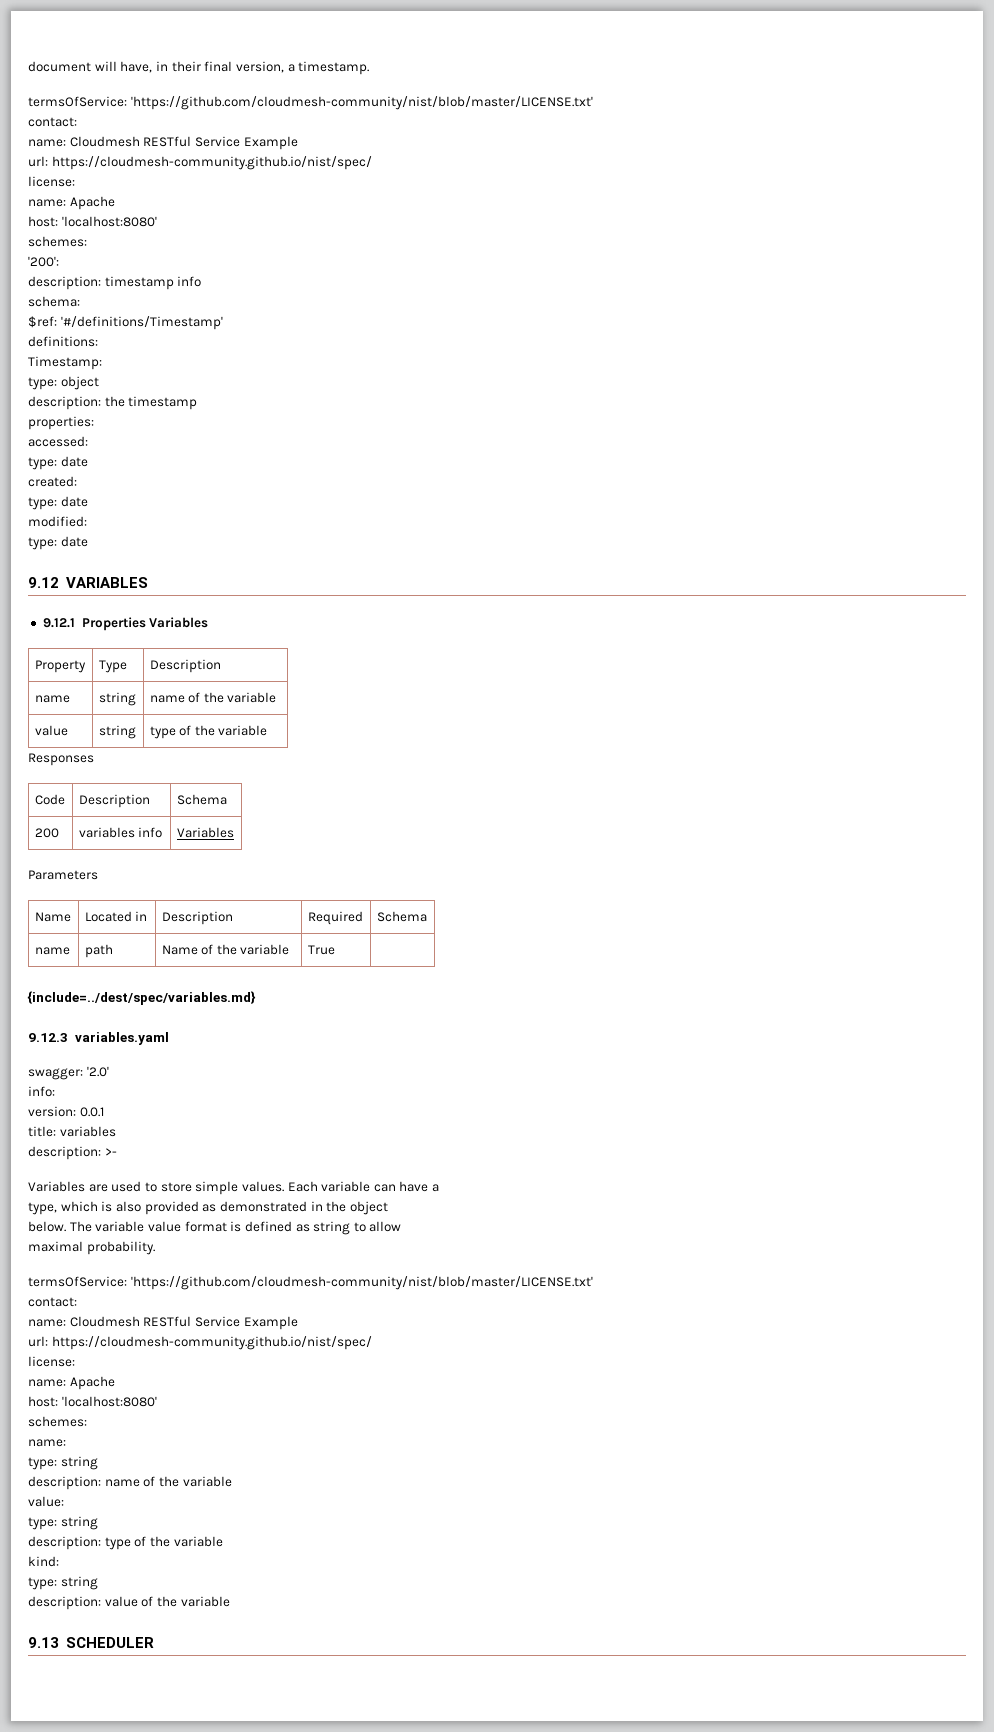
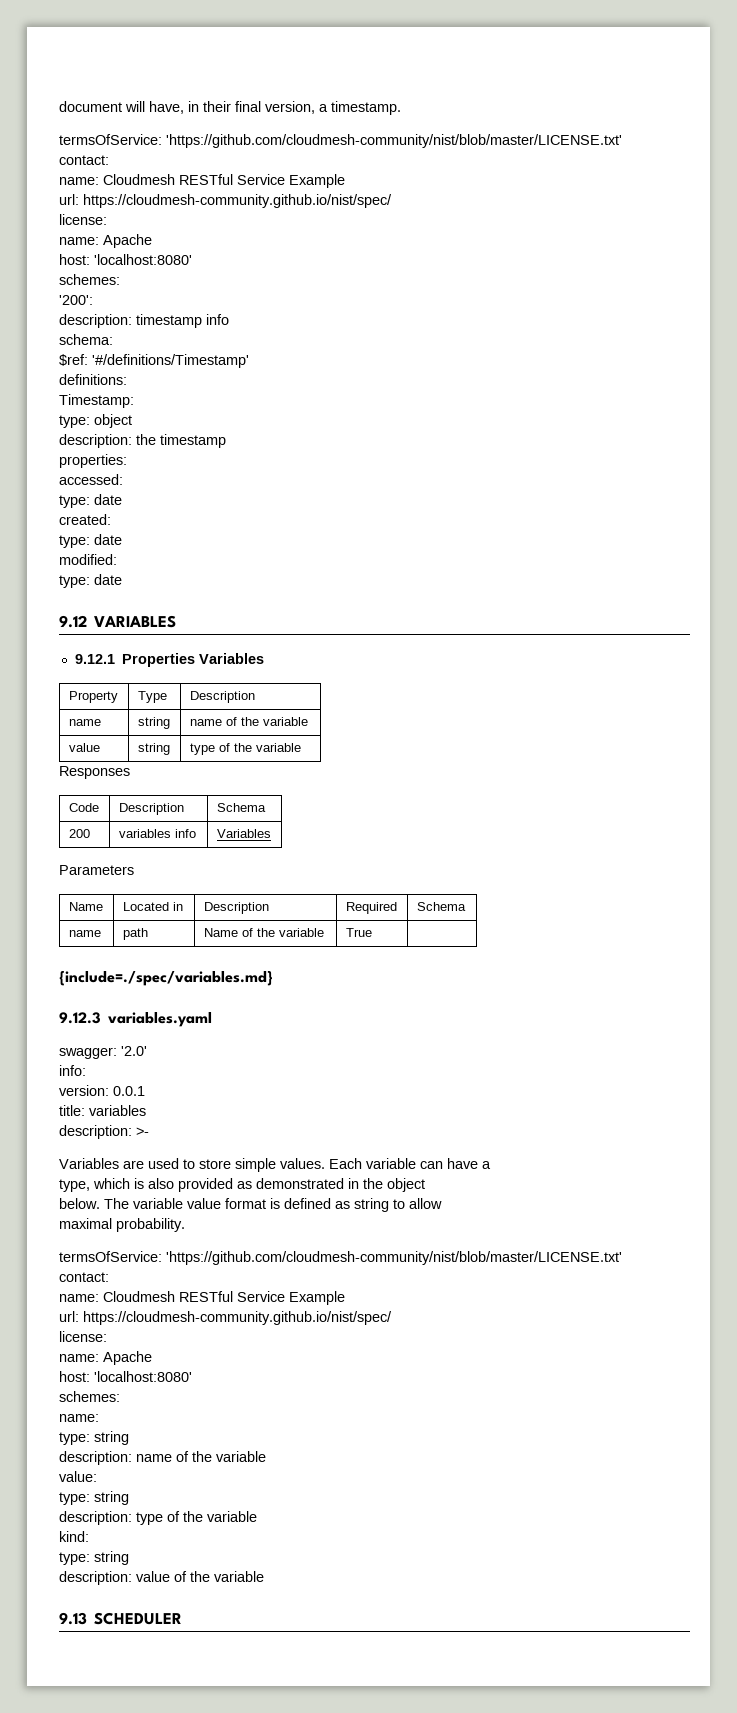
- {include=../dest/spec/variables.md}
+ {include=./spec/variables.md}

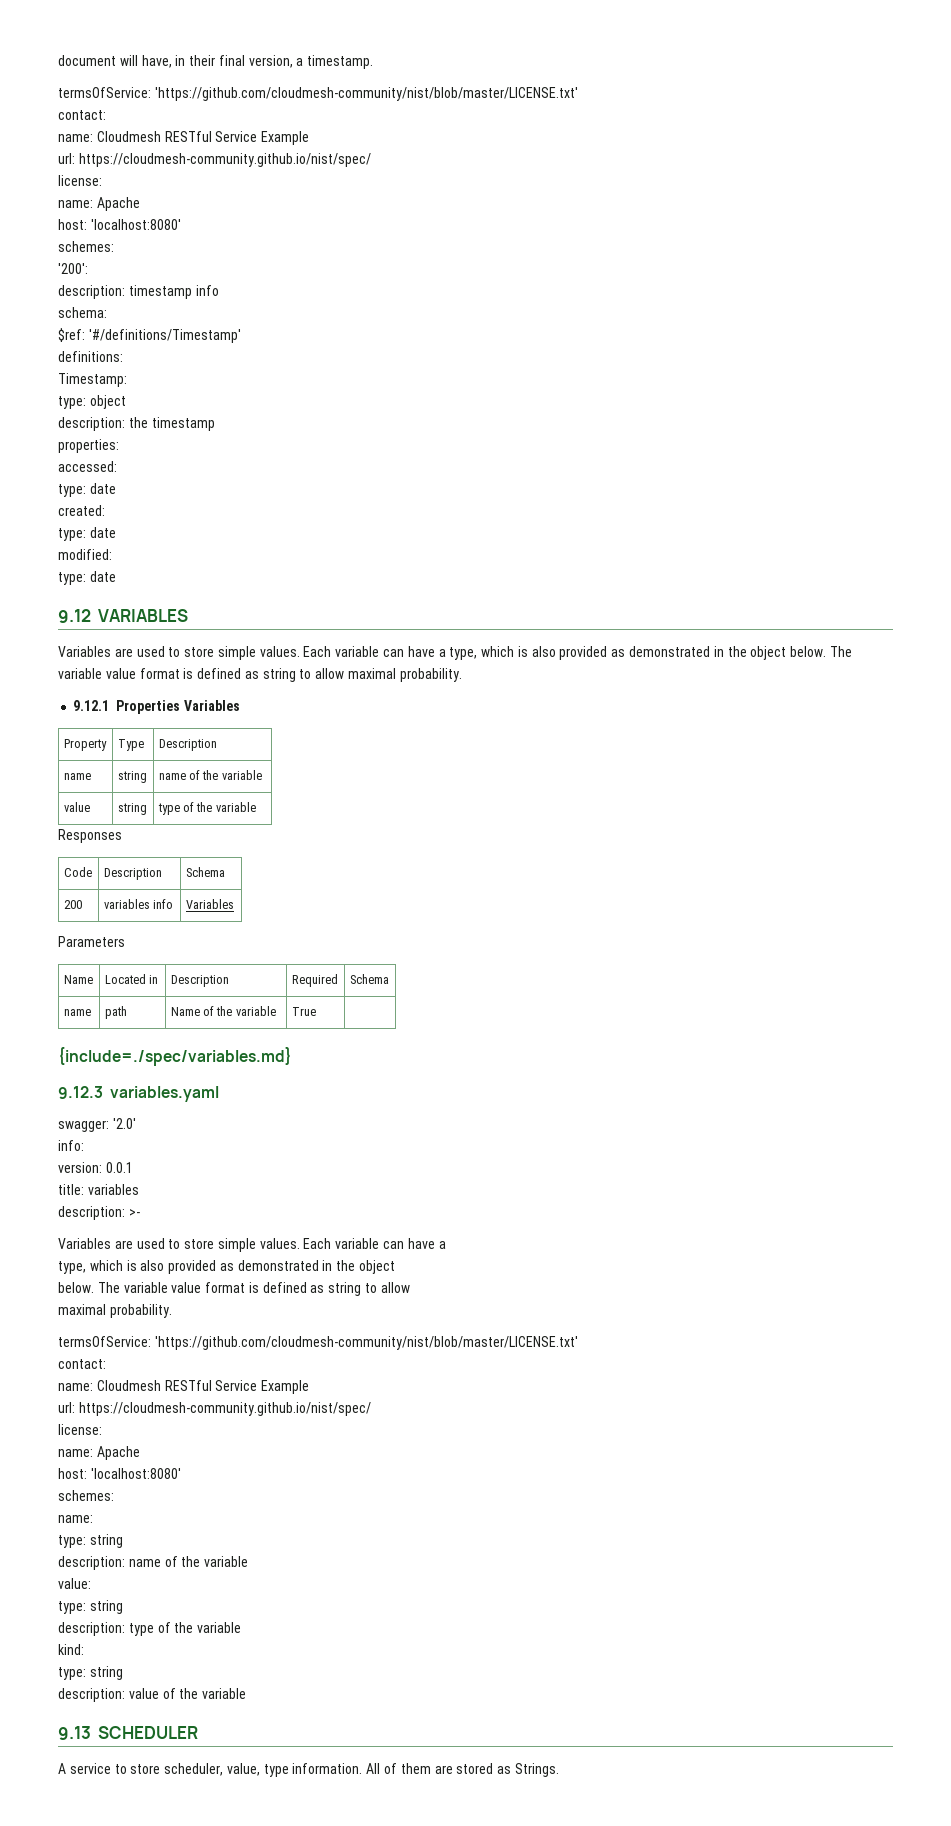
+ Variables are used to store simple values. Each variable can have a type, which is also provided as demonstrated in the object below. The variable value format is defined as string to allow maximal probability.
+ A service to store scheduler, value, type information. All of them are stored as Strings.

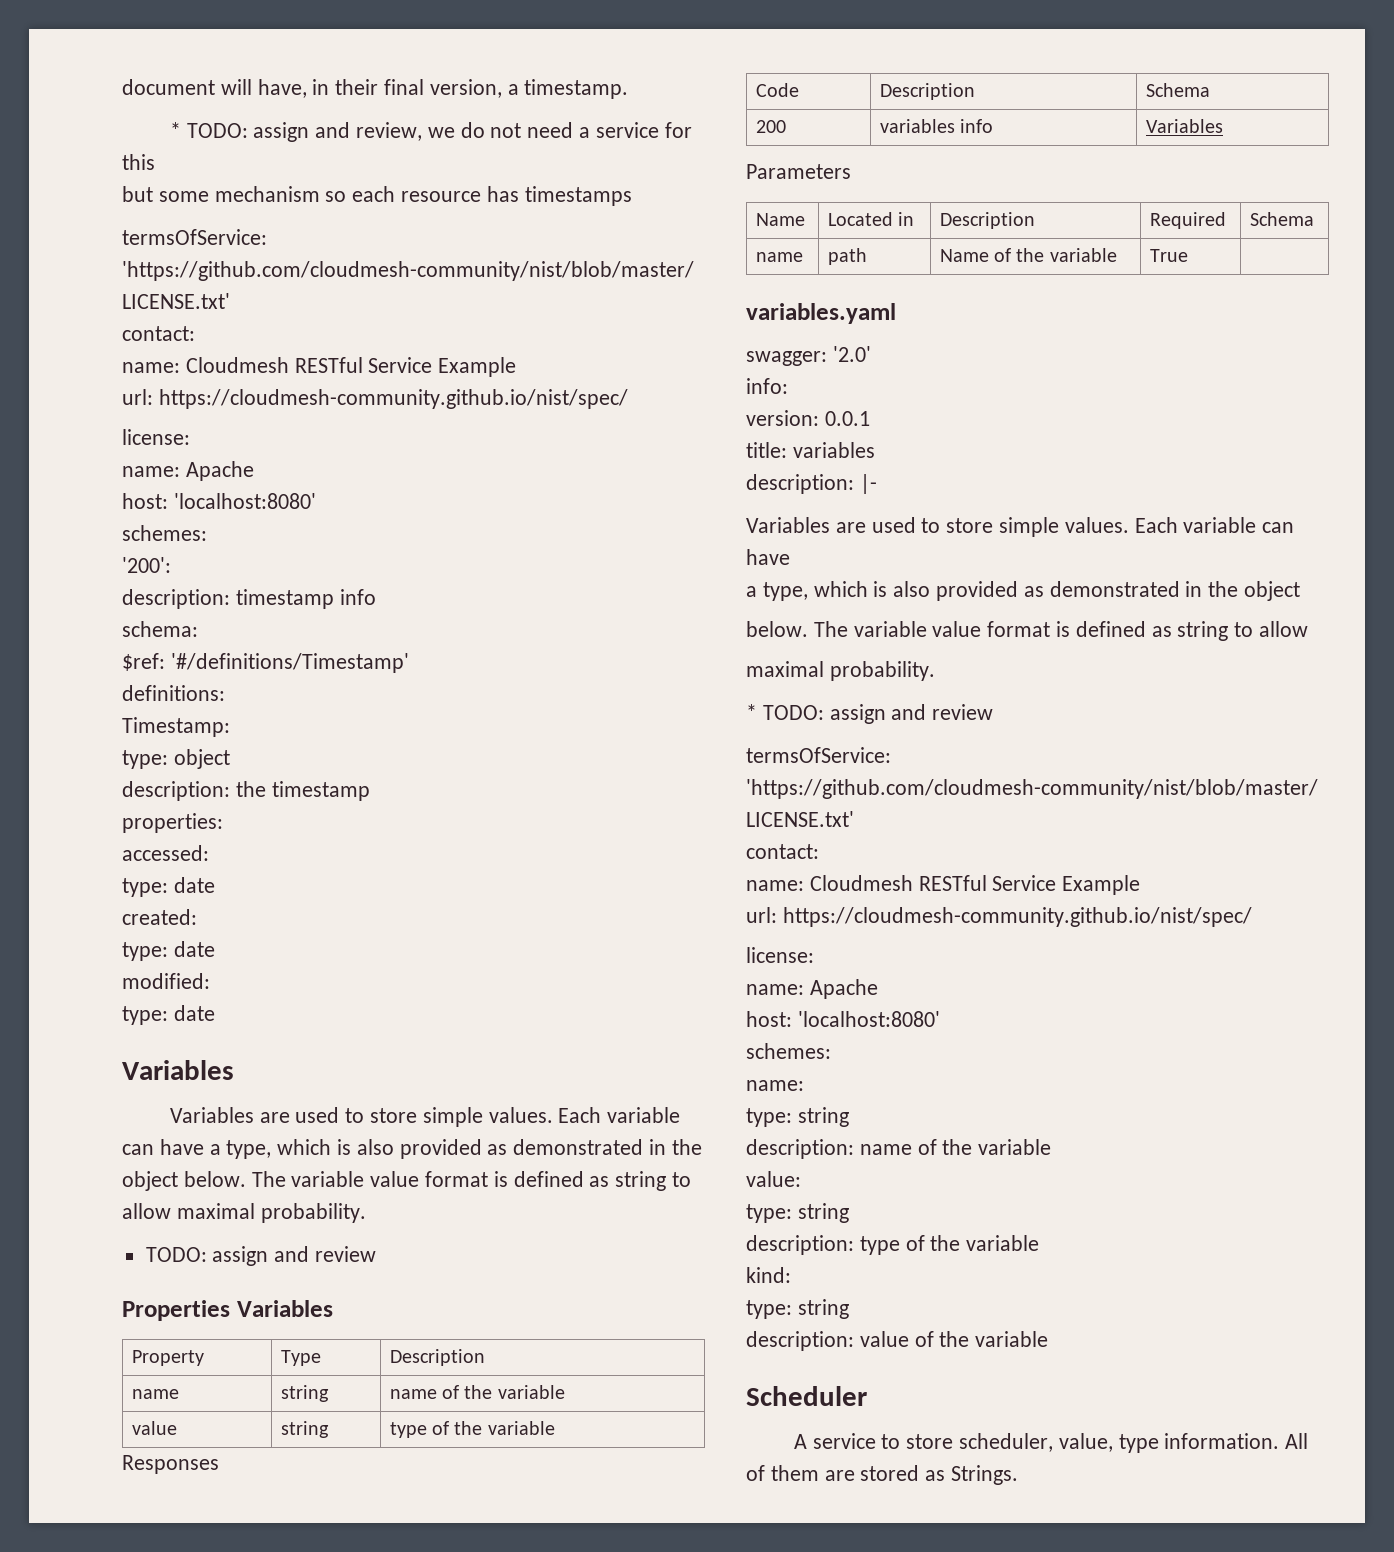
+ * TODO: assign and review, we do not need a service for this
+ but some mechanism so each resource has timestamps
  modified:
  type: date
- 9.12 VARIABLES
+ Variables
  The variable value format is defined as string to allow maximal probability.
- 9.12.1 Properties Variables
+ TODO: assign and review
+ Properties Variables
- {include=./spec/variables.md}
- 9.12.3 variables.yaml
+ variables.yaml
- description: >-
- Variables are used to store simple values. Each variable can have a
- type, which is also provided as demonstrated in the object
+ description: |-
+ Variables are used to store simple values. Each variable can have
+ a type, which is also provided as demonstrated in the object
+ * TODO: assign and review
- 9.13 SCHEDULER
+ Scheduler

